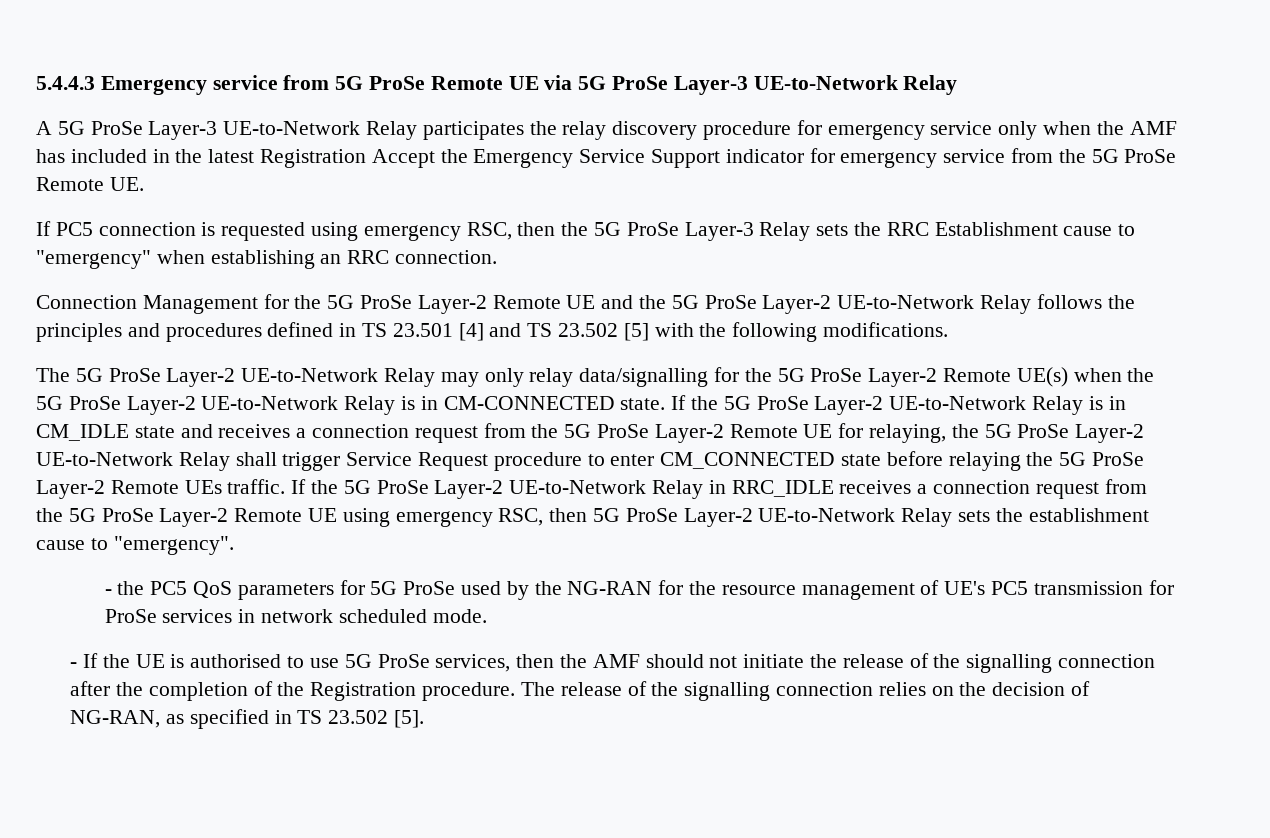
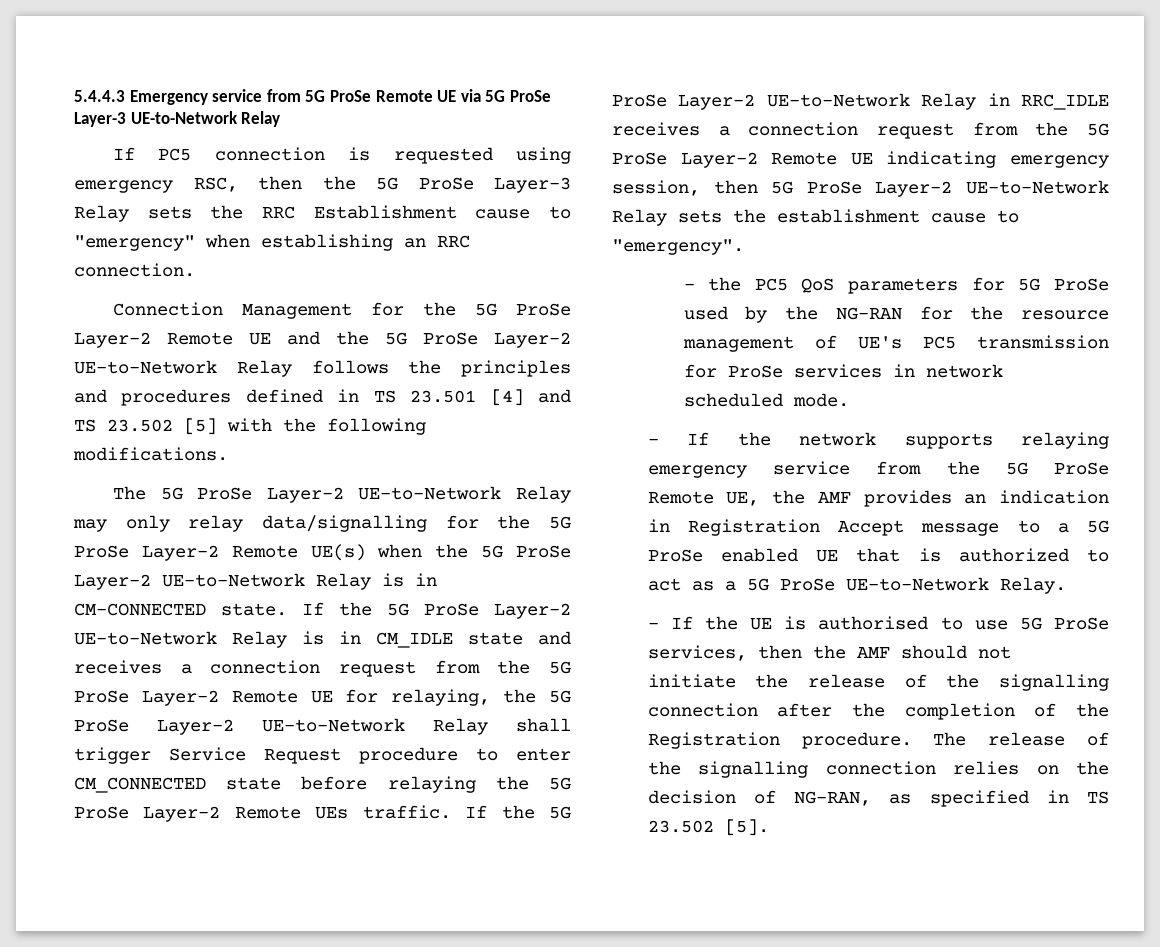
- A 5G ProSe Layer-3 UE-to-Network Relay participates the relay discovery procedure for emergency service only when the AMF has included in the latest Registration Accept the Emergency Service Support indicator for emergency service from the 5G ProSe Remote UE.
- If the 5G ProSe Layer-2 UE-to-Network Relay in RRC_IDLE receives a connection request from the 5G ProSe Layer-2 Remote UE using emergency RSC, then 5G ProSe Layer-2 UE-to-Network Relay sets the establishment cause to "emergency".
+ If the 5G ProSe Layer-2 UE-to-Network Relay in RRC_IDLE receives a connection request from the 5G ProSe Layer-2 Remote UE indicating emergency session, then 5G ProSe Layer-2 UE-to-Network Relay sets the establishment cause to "emergency".
+ - If the network supports relaying emergency service from the 5G ProSe Remote UE, the AMF provides an indication in Registration Accept message to a 5G ProSe enabled UE that is authorized to act as a 5G ProSe UE-to-Network Relay.

